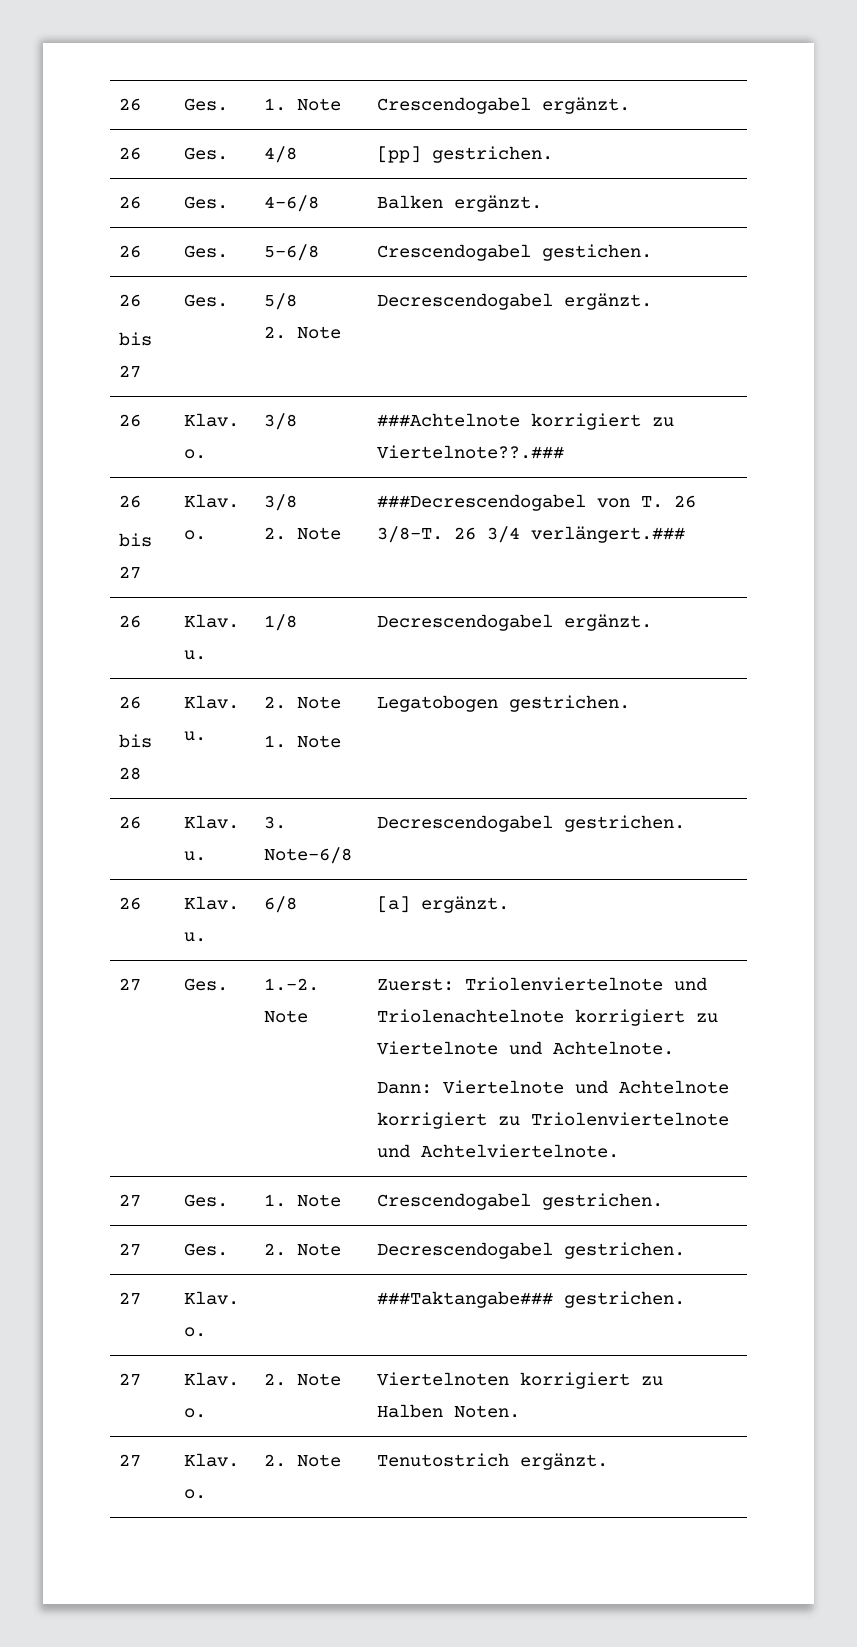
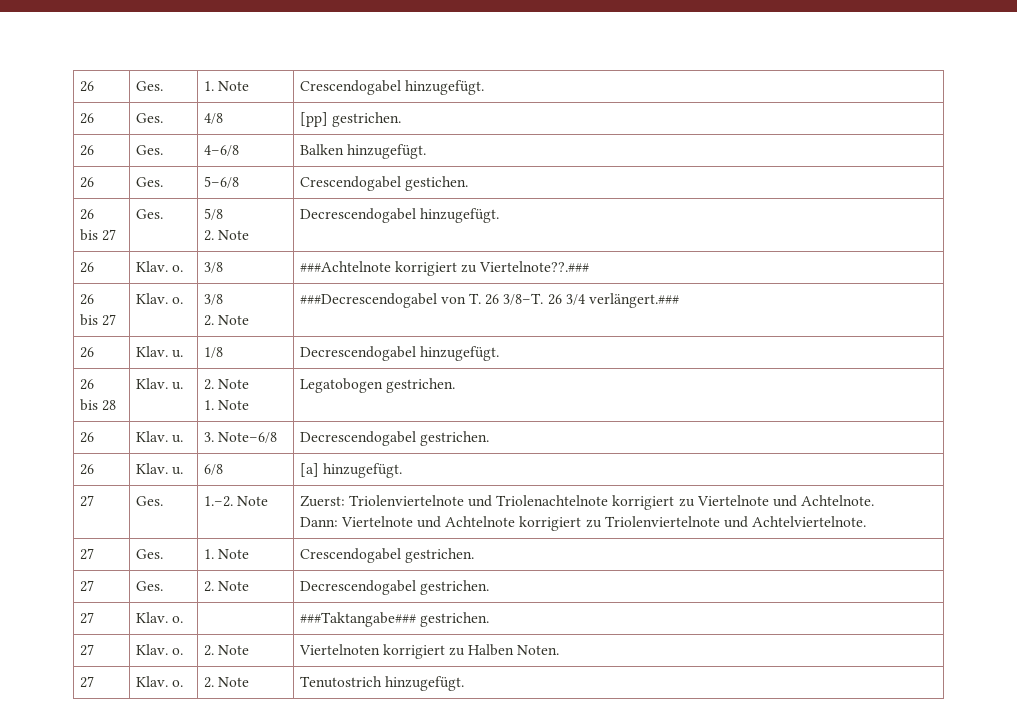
- 26 | Ges. | 1. Note | Crescendogabel ergänzt.
+ 26 | Ges. | 1. Note | Crescendogabel hinzugefügt.
- 26 | Ges. | 4–6/8 | Balken ergänzt.
+ 26 | Ges. | 4–6/8 | Balken hinzugefügt.
  26 | Ges. | 5–6/8 | Crescendogabel gestichen.
  26
  bis 27 | Ges. | 5/8
- 2. Note | Decrescendogabel ergänzt.
+ 2. Note | Decrescendogabel hinzugefügt.
- 26 | Klav. u. | 1/8 | Decrescendogabel ergänzt.
+ 26 | Klav. u. | 1/8 | Decrescendogabel hinzugefügt.
- 26 | Klav. u. | 6/8 | [a] ergänzt.
+ 26 | Klav. u. | 6/8 | [a] hinzugefügt.
- 27 | Klav. o. | 2. Note | Tenutostrich ergänzt.
+ 27 | Klav. o. | 2. Note | Tenutostrich hinzugefügt.

